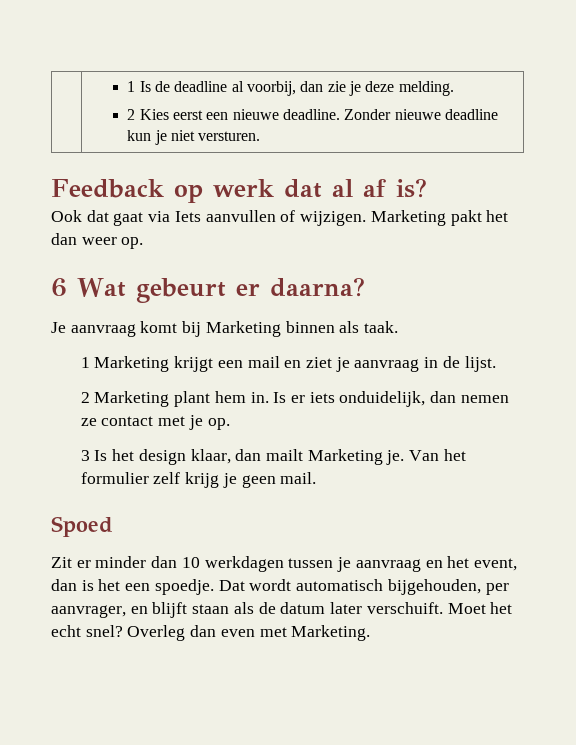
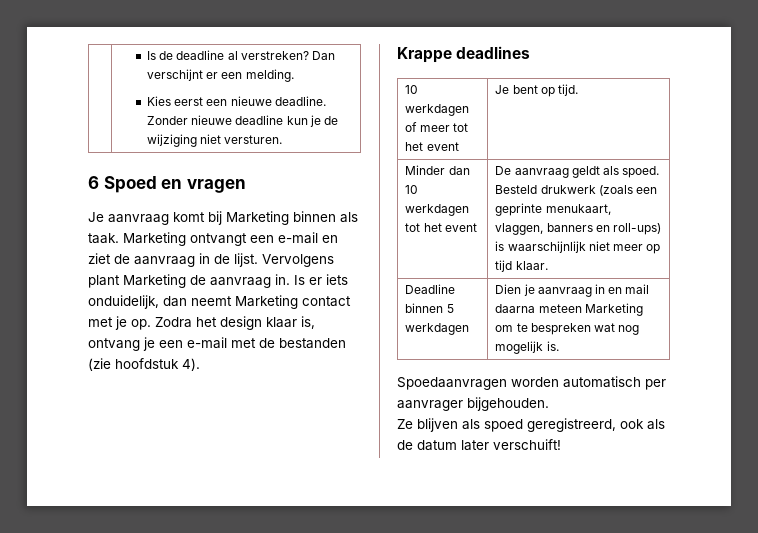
- | 1 Is de deadline al voorbij, dan zie je deze melding.
- 2 Kies eerst een nieuwe deadline. Zonder nieuwe deadline kun je niet versturen.
+ | Is de deadline al verstreken? Dan verschijnt er een melding.
+ Kies eerst een nieuwe deadline. Zonder nieuwe deadline kun je de wijziging niet versturen.
- Feedback op werk dat al af is?
- Ook dat gaat via Iets aanvullen of wijzigen. Marketing pakt het dan weer op.
- 6 Wat gebeurt er daarna?
+ 6 Spoed en vragen
- Je aanvraag komt bij Marketing binnen als taak.
- 1 Marketing krijgt een mail en ziet je aanvraag in de lijst.
- 2 Marketing plant hem in.
+ Je aanvraag komt bij Marketing binnen als taak. Marketing ontvangt een e-mail en ziet de aanvraag in de lijst. Vervolgens plant Marketing de aanvraag in.
- Is er iets onduidelijk, dan nemen ze contact met je op.
- 3 Is het design klaar, dan mailt Marketing je. Van het formulier zelf krijg je geen mail.
- Spoed
- Zit er minder dan 10 werkdagen tussen je aanvraag en het event, dan is het een spoedje. Dat wordt automatisch bijgehouden, per aanvrager, en blijft staan als de datum later verschuift. Moet het echt snel? Overleg dan even met Marketing.
+ Is er iets onduidelijk, dan neemt Marketing contact met je op. Zodra het design klaar is, ontvang je een e-mail met de bestanden (zie hoofdstuk 4).
+ Krappe deadlines
+ 10 werkdagen of meer tot het event | Je bent op tijd.
+ Minder dan 10 werkdagen tot het event | De aanvraag geldt als spoed. Besteld drukwerk (zoals een geprinte menukaart, vlaggen, banners en roll-ups) is waarschijnlijk niet meer op tijd klaar.
+ Deadline binnen 5 werkdagen | Dien je aanvraag in en mail daarna meteen Marketing om te bespreken wat nog mogelijk is.
+ Spoedaanvragen worden automatisch per aanvrager bijgehouden.
+ Ze blijven als spoed geregistreerd, ook als de datum later verschuift!

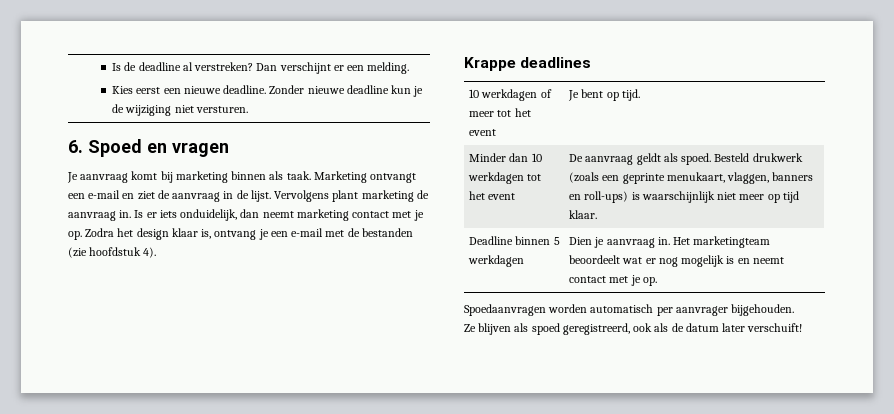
- 6 Spoed en vragen
+ 6. Spoed en vragen
- Je aanvraag komt bij Marketing binnen als taak.
+ Je aanvraag komt bij marketing binnen als taak.
- Vervolgens plant Marketing de aanvraag in.
+ Vervolgens plant marketing de aanvraag in.
- Is er iets onduidelijk, dan neemt Marketing contact met je op. Zodra het design klaar is, ontvang je een e-mail met de bestanden (zie hoofdstuk 4).
+ Is er iets onduidelijk, dan neemt marketing contact met je op. Zodra het design klaar is, ontvang je een e-mail met de bestanden (zie hoofdstuk 4).
- Deadline binnen 5 werkdagen | Dien je aanvraag in en mail daarna meteen Marketing om te bespreken wat nog mogelijk is.
+ Deadline binnen 5 werkdagen | Dien je aanvraag in. Het marketingteam beoordeelt wat er nog mogelijk is en neemt contact met je op.

